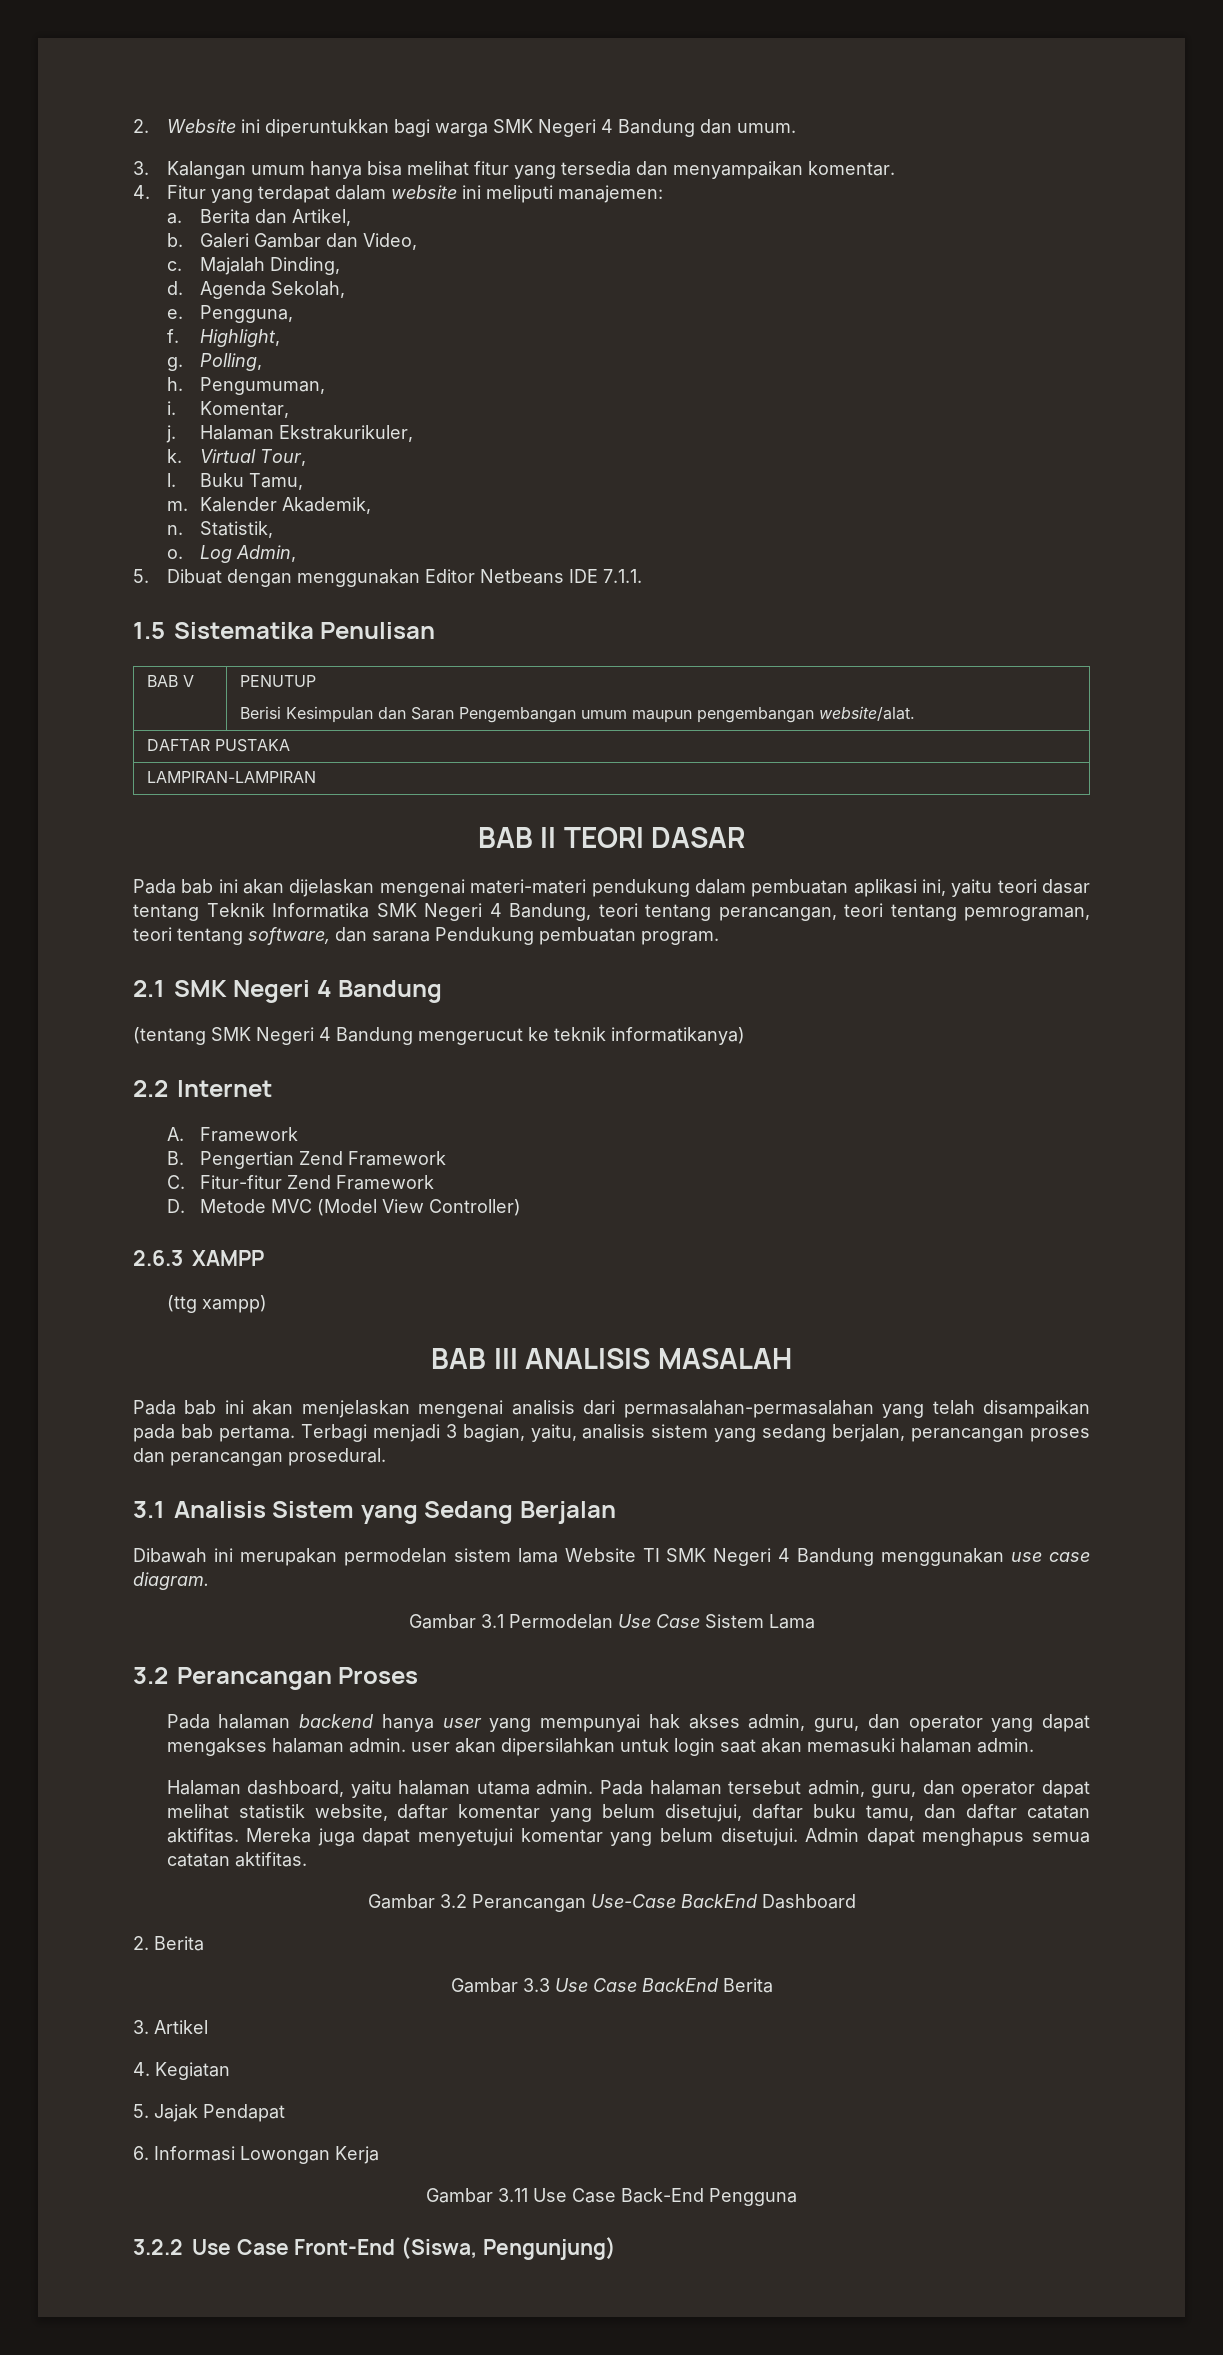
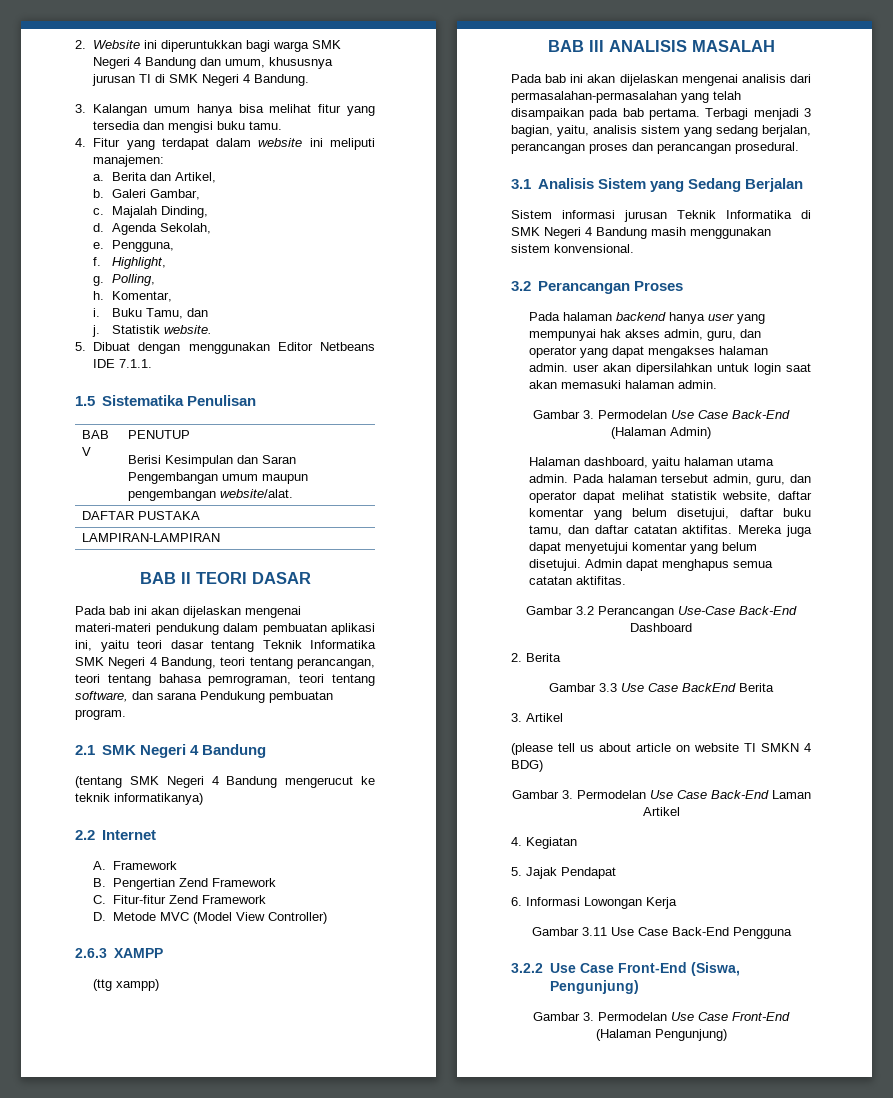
- 2. Website ini diperuntukkan bagi warga SMK Negeri 4 Bandung dan umum.
+ 2. Website ini diperuntukkan bagi warga SMK Negeri 4 Bandung dan umum, khususnya jurusan TI di SMK Negeri 4 Bandung.
- 3. Kalangan umum hanya bisa melihat fitur yang tersedia dan menyampaikan komentar.
+ 3. Kalangan umum hanya bisa melihat fitur yang tersedia dan mengisi buku tamu.
- Galeri Gambar dan Video,
+ Galeri Gambar,
- Pengumuman,
- i.
- j. Halaman Ekstrakurikuler,
- k. Virtual Tour,
- l. Buku Tamu,
- m. Kalender Akademik,
- n. Statistik,
- o. Log Admin,
+ i. Buku Tamu, dan
+ j. Statistik website.
- Pada bab ini akan dijelaskan mengenai materi-materi pendukung dalam pembuatan aplikasi ini, yaitu teori dasar tentang Teknik Informatika SMK Negeri 4 Bandung, teori tentang perancangan, teori tentang pemrograman, teori tentang software, dan sarana Pendukung pembuatan program.
+ Pada bab ini akan dijelaskan mengenai materi-materi pendukung dalam pembuatan aplikasi ini, yaitu teori dasar tentang Teknik Informatika SMK Negeri 4 Bandung, teori tentang perancangan, teori tentang bahasa pemrograman, teori tentang software, dan sarana Pendukung pembuatan program.
- Pada bab ini akan menjelaskan mengenai analisis dari permasalahan-permasalahan yang telah disampaikan pada bab pertama.
+ Pada bab ini akan dijelaskan mengenai analisis dari permasalahan-permasalahan yang telah disampaikan pada bab pertama.
- Dibawah ini merupakan permodelan sistem lama Website TI SMK Negeri 4 Bandung menggunakan use case diagram.
- Gambar 3.1 Permodelan Use Case Sistem Lama
+ Sistem informasi jurusan Teknik Informatika di SMK Negeri 4 Bandung masih menggunakan sistem konvensional.
+ Gambar 3. Permodelan Use Case Back-End (Halaman Admin)
- Gambar 3.2 Perancangan Use-Case BackEnd Dashboard
+ Gambar 3.2 Perancangan Use-Case Back-End Dashboard
+ (please tell us about article on website TI SMKN 4 BDG)
+ Gambar 3. Permodelan Use Case Back-End Laman Artikel
+ Gambar 3. Permodelan Use Case Front-End (Halaman Pengunjung)

